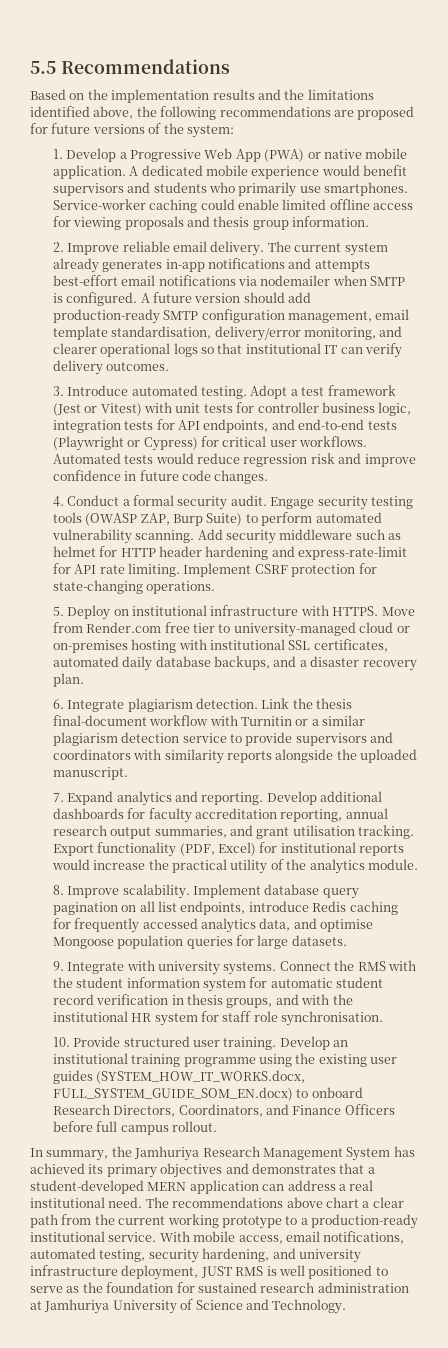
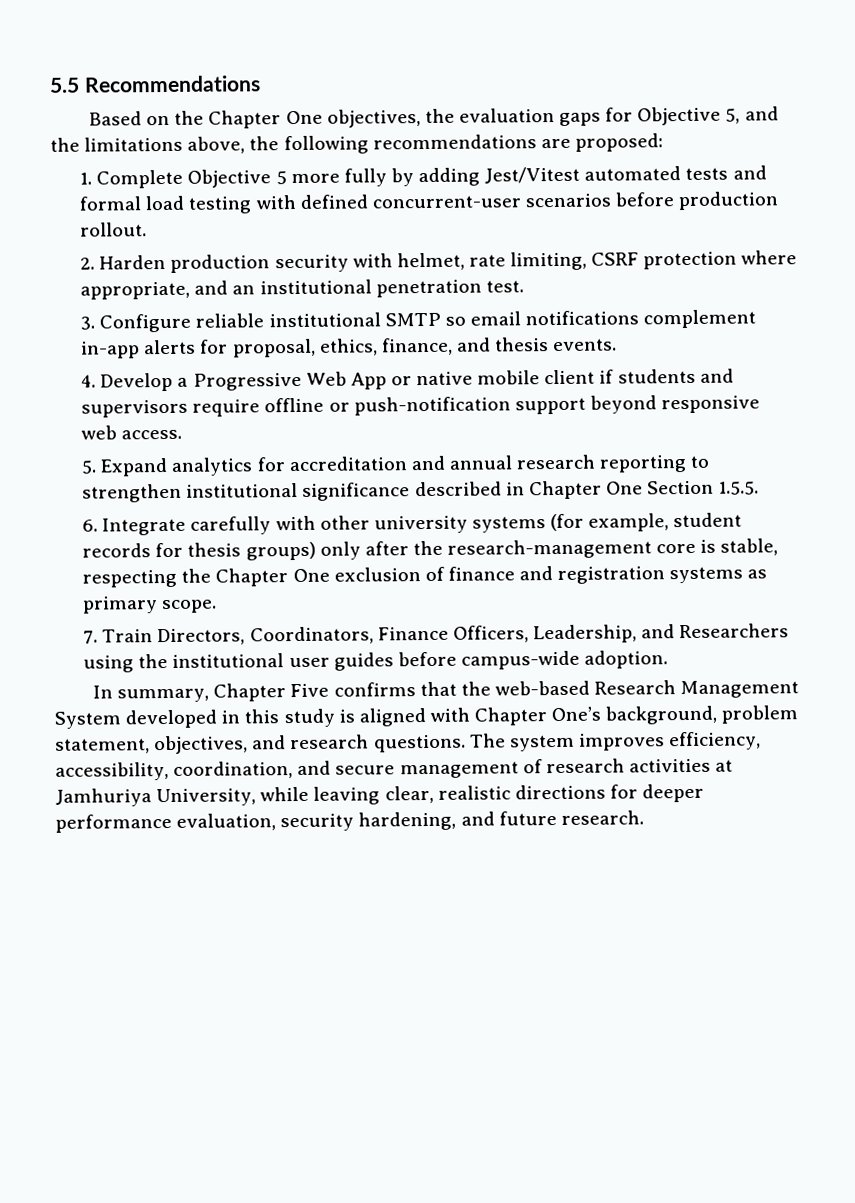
- Based on the implementation results and the limitations identified above, the following recommendations are proposed for future versions of the system:
- 1. Develop a Progressive Web App (PWA) or native mobile application. A dedicated mobile experience would benefit supervisors and students who primarily use smartphones. Service-worker caching could enable limited offline access for viewing proposals and thesis group information.
- 2. Improve reliable email delivery. The current system already generates in-app notifications and attempts best-effort email notifications via nodemailer when SMTP is configured. A future version should add production-ready SMTP configuration management, email template standardisation, delivery/error monitoring, and clearer operational logs so that institutional IT can verify delivery outcomes.
- 3. Introduce automated testing. Adopt a test framework (Jest or Vitest) with unit tests for controller business logic, integration tests for API endpoints, and end-to-end tests (Playwright or Cypress) for critical user workflows. Automated tests would reduce regression risk and improve confidence in future code changes.
- 4. Conduct a formal security audit. Engage security testing tools (OWASP ZAP, Burp Suite) to perform automated vulnerability scanning. Add security middleware such as helmet for HTTP header hardening and express-rate-limit for API rate limiting. Implement CSRF protection for state-changing operations.
- 5. Deploy on institutional infrastructure with HTTPS. Move from Render.com free tier to university-managed cloud or on-premises hosting with institutional SSL certificates, automated daily database backups, and a disaster recovery plan.
- 6. Integrate plagiarism detection. Link the thesis final-document workflow with Turnitin or a similar plagiarism detection service to provide supervisors and coordinators with similarity reports alongside the uploaded manuscript.
- 7. Expand analytics and reporting. Develop additional dashboards for faculty accreditation reporting, annual research output summaries, and grant utilisation tracking. Export functionality (PDF, Excel) for institutional reports would increase the practical utility of the analytics module.
- 8. Improve scalability. Implement database query pagination on all list endpoints, introduce Redis caching for frequently accessed analytics data, and optimise Mongoose population queries for large datasets.
- 9. Integrate with university systems. Connect the RMS with the student information system for automatic student record verification in thesis groups, and with the institutional HR system for staff role synchronisation.
- 10. Provide structured user training. Develop an institutional training programme using the existing user guides (SYSTEM_HOW_IT_WORKS.docx, FULL_SYSTEM_GUIDE_SOM_EN.docx) to onboard Research Directors, Coordinators, and Finance Officers before full campus rollout.
- In summary, the Jamhuriya Research Management System has achieved its primary objectives and demonstrates that a student-developed MERN application can address a real institutional need. The recommendations above chart a clear path from the current working prototype to a production-ready institutional service. With mobile access, email notifications, automated testing, security hardening, and university infrastructure deployment, JUST RMS is well positioned to serve as the foundation for sustained research administration at Jamhuriya University of Science and Technology.
+ Based on the Chapter One objectives, the evaluation gaps for Objective 5, and the limitations above, the following recommendations are proposed:
+ 1. Complete Objective 5 more fully by adding Jest/Vitest automated tests and formal load testing with defined concurrent-user scenarios before production rollout.
+ 2. Harden production security with helmet, rate limiting, CSRF protection where appropriate, and an institutional penetration test.
+ 3. Configure reliable institutional SMTP so email notifications complement in-app alerts for proposal, ethics, finance, and thesis events.
+ 4. Develop a Progressive Web App or native mobile client if students and supervisors require offline or push-notification support beyond responsive web access.
+ 5. Expand analytics for accreditation and annual research reporting to strengthen institutional significance described in Chapter One Section 1.5.5.
+ 6. Integrate carefully with other university systems (for example, student records for thesis groups) only after the research-management core is stable, respecting the Chapter One exclusion of finance and registration systems as primary scope.
+ 7. Train Directors, Coordinators, Finance Officers, Leadership, and Researchers using the institutional user guides before campus-wide adoption.
+ In summary, Chapter Five confirms that the web-based Research Management System developed in this study is aligned with Chapter One’s background, problem statement, objectives, and research questions. The system improves efficiency, accessibility, coordination, and secure management of research activities at Jamhuriya University, while leaving clear, realistic directions for deeper performance evaluation, security hardening, and future research.

